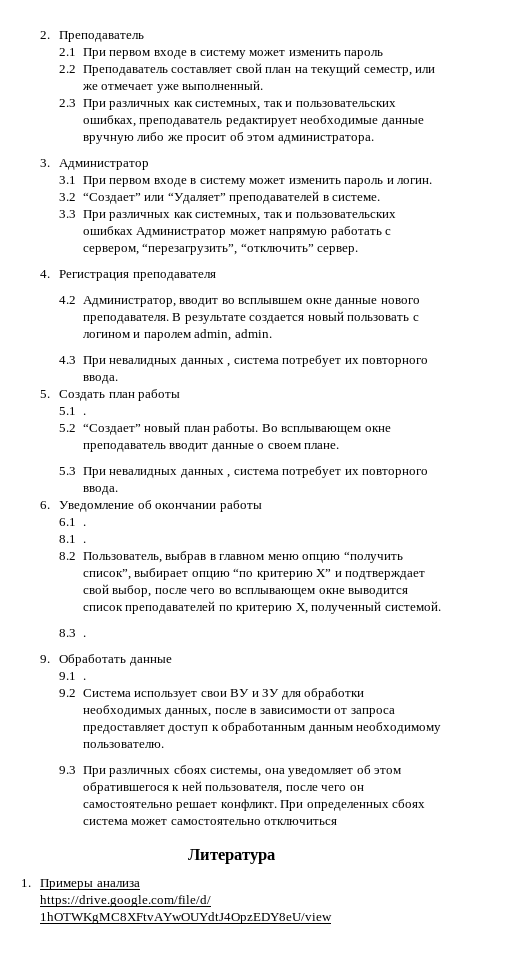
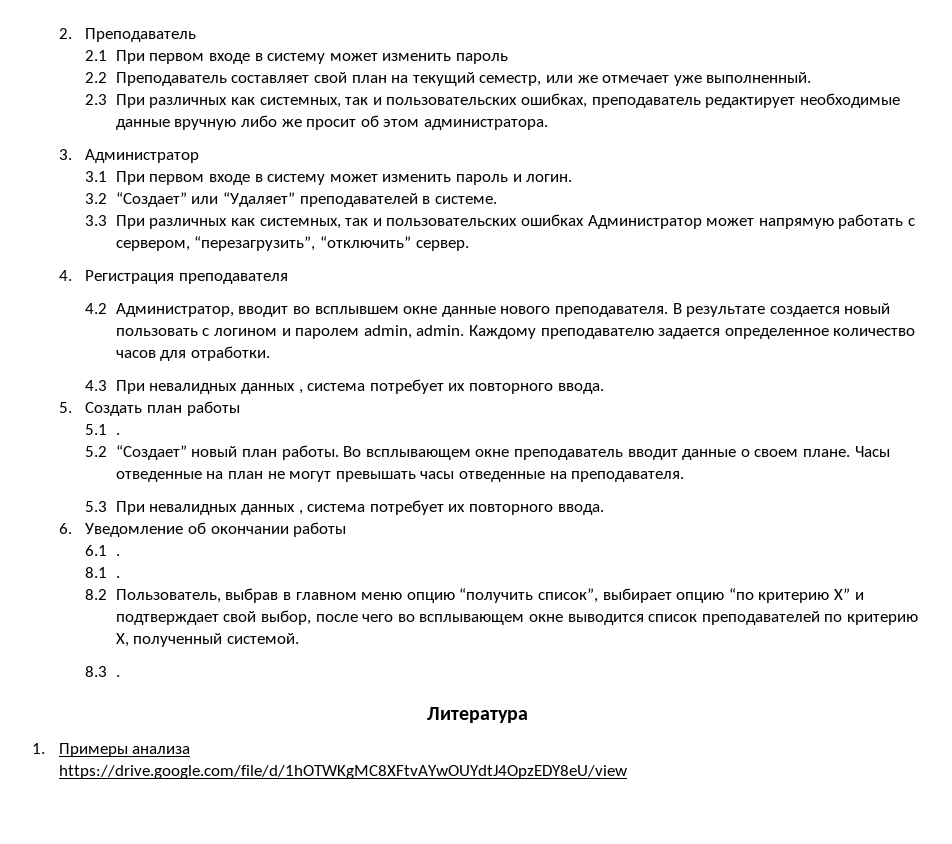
+ Каждому преподавателю задается определенное количество часов для отработки.
+ Часы отведенные на план не могут превышать часы отведенные на преподавателя.
- 9. Обработать данные
- 9.1 .
- 9.2 Система использует свои ВУ и ЗУ для обработки необходимых данных, после в зависимости от запроса предоставляет доступ к обработанным данным необходимому пользователю.
- 9.3 При различных сбоях системы, она уведомляет об этом обратившегося к ней пользователя, после чего он самостоятельно решает конфликт. При определенных сбоях система может самостоятельно отключиться

